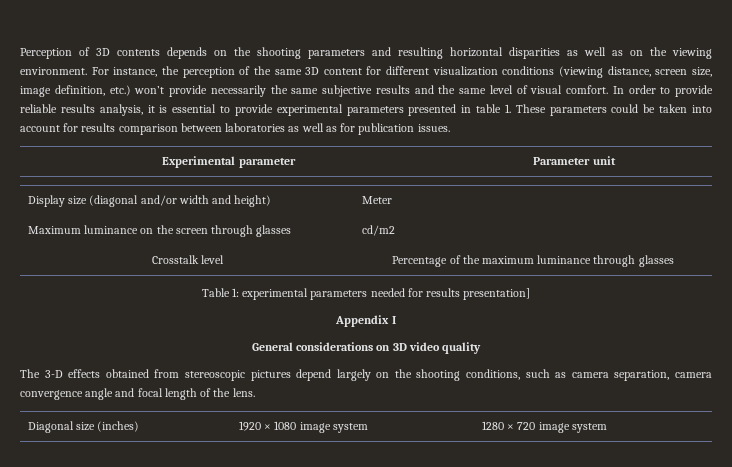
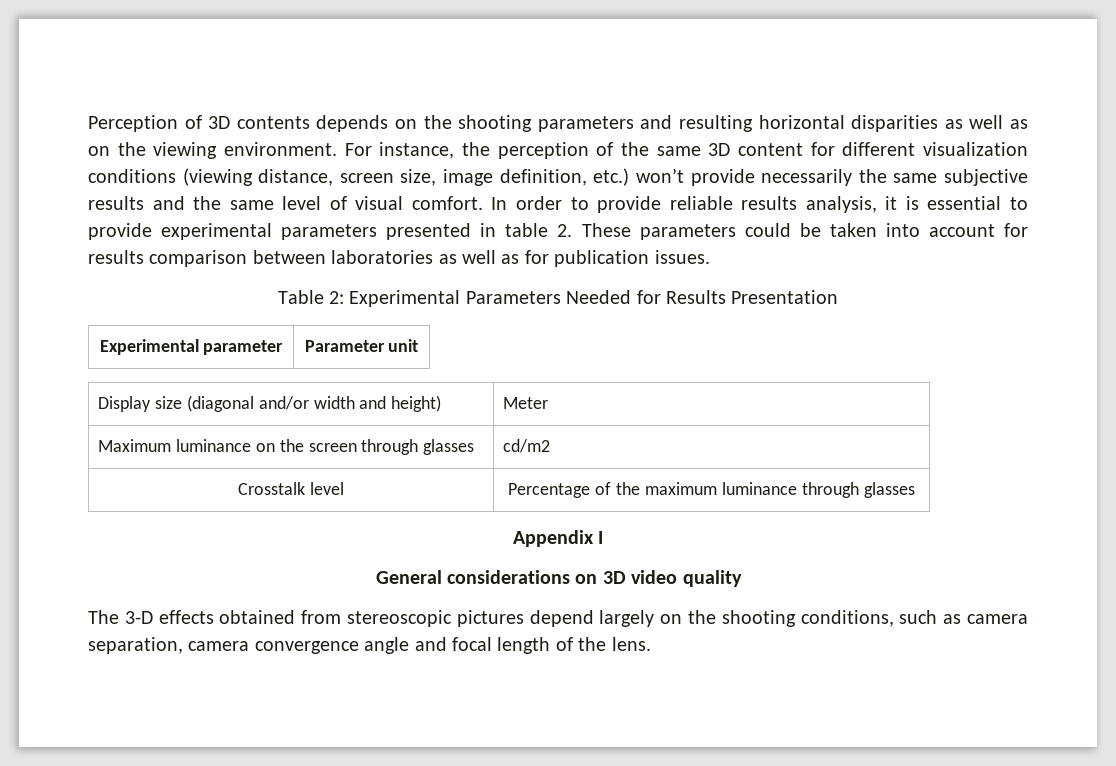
- In order to provide reliable results analysis, it is essential to provide experimental parameters presented in table 1. These parameters could be taken into account for results comparison between laboratories as well as for publication issues.
+ In order to provide reliable results analysis, it is essential to provide experimental parameters presented in table 2. These parameters could be taken into account for results comparison between laboratories as well as for publication issues.
+ Table 2: Experimental Parameters Needed for Results Presentation
- Table 1: experimental parameters needed for results presentation]
- Diagonal size (inches) | 1920 × 1080 image system | 1280 × 720 image system

